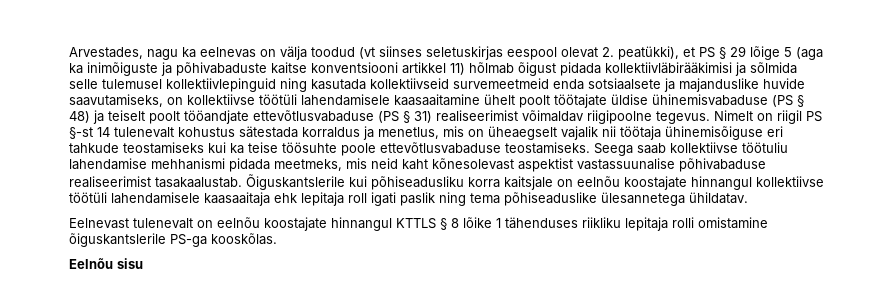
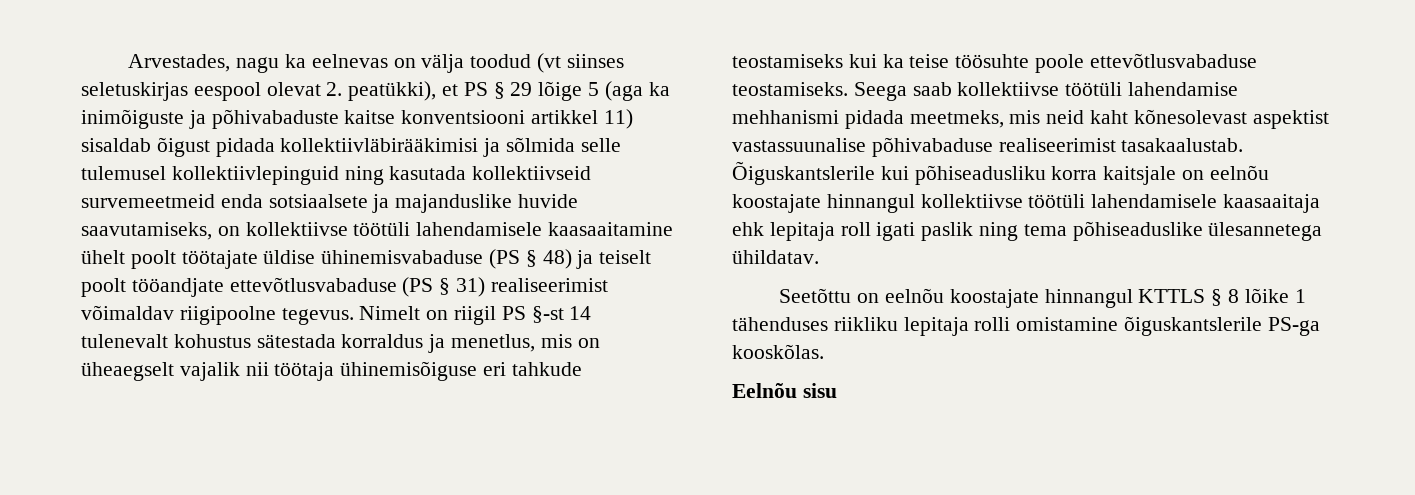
- Arvestades, nagu ka eelnevas on välja toodud (vt siinses seletuskirjas eespool olevat 2. peatükki), et PS § 29 lõige 5 (aga ka inimõiguste ja põhivabaduste kaitse konventsiooni artikkel 11) hõlmab õigust pidada kollektiivläbirääkimisi ja sõlmida selle tulemusel kollektiivlepinguid ning kasutada kollektiivseid survemeetmeid enda sotsiaalsete ja majanduslike huvide saavutamiseks, on kollektiivse töötüli lahendamisele kaasaaitamine ühelt poolt töötajate üldise ühinemisvabaduse (PS § 48) ja teiselt poolt tööandjate ettevõtlusvabaduse (PS § 31) realiseerimist võimaldav riigipoolne tegevus.
+ Arvestades, nagu ka eelnevas on välja toodud (vt siinses seletuskirjas eespool olevat 2. peatükki), et PS § 29 lõige 5 (aga ka inimõiguste ja põhivabaduste kaitse konventsiooni artikkel 11) sisaldab õigust pidada kollektiivläbirääkimisi ja sõlmida selle tulemusel kollektiivlepinguid ning kasutada kollektiivseid survemeetmeid enda sotsiaalsete ja majanduslike huvide saavutamiseks, on kollektiivse töötüli lahendamisele kaasaaitamine ühelt poolt töötajate üldise ühinemisvabaduse (PS § 48) ja teiselt poolt tööandjate ettevõtlusvabaduse (PS § 31) realiseerimist võimaldav riigipoolne tegevus.
- Seega saab kollektiivse töötuliu lahendamise mehhanismi pidada meetmeks, mis neid kaht kõnesolevast aspektist vastassuunalise põhivabaduse realiseerimist tasakaalustab.
+ Seega saab kollektiivse töötüli lahendamise mehhanismi pidada meetmeks, mis neid kaht kõnesolevast aspektist vastassuunalise põhivabaduse realiseerimist tasakaalustab.
- Eelnevast tulenevalt on eelnõu koostajate hinnangul KTTLS § 8 lõike 1 tähenduses riikliku lepitaja rolli omistamine õiguskantslerile PS-ga kooskõlas.
+ Seetõttu on eelnõu koostajate hinnangul KTTLS § 8 lõike 1 tähenduses riikliku lepitaja rolli omistamine õiguskantslerile PS-ga kooskõlas.

